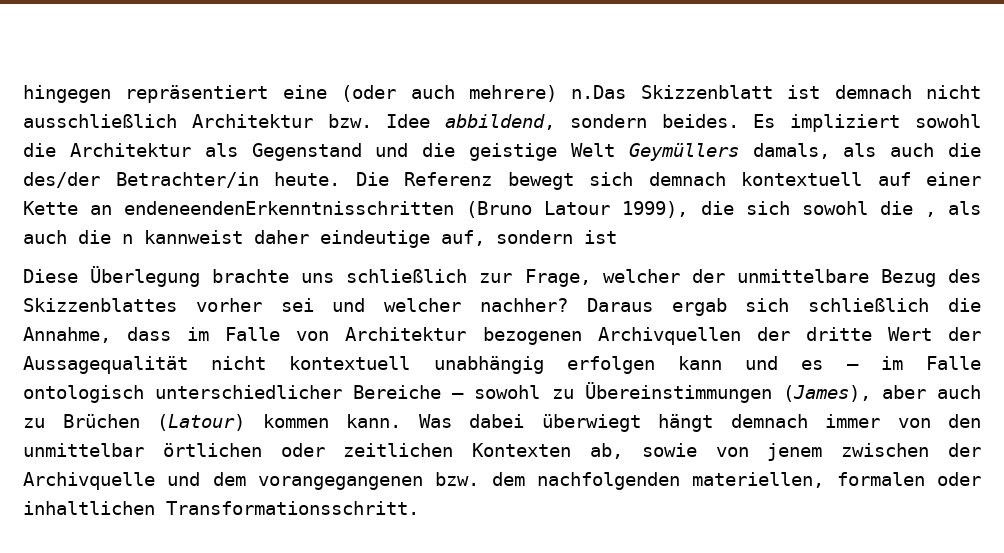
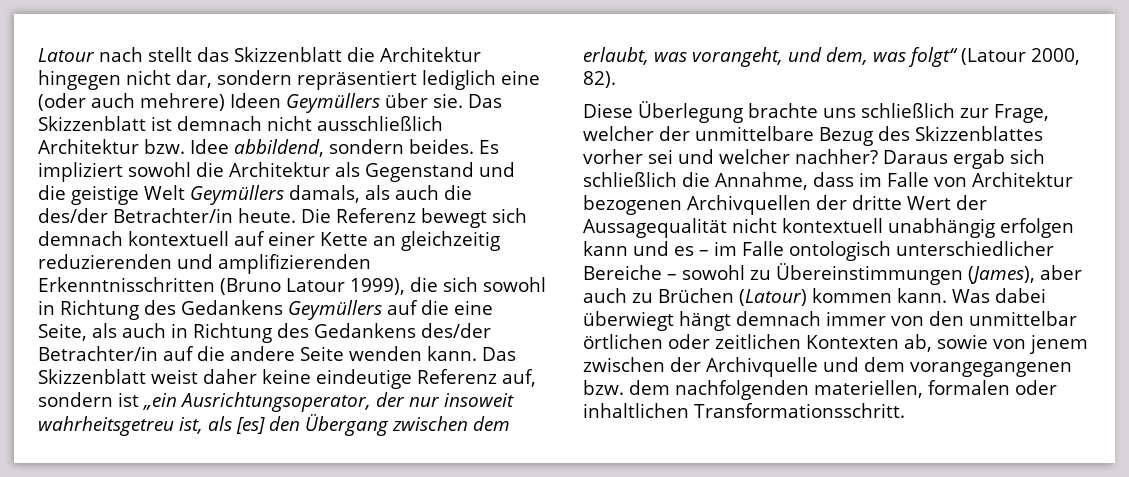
- hingegen repräsentiert eine (oder auch mehrere) n.Das Skizzenblatt ist demnach nicht ausschließlich Architektur bzw. Idee abbildend, sondern beides.
+ Latour nach stellt das Skizzenblatt die Architektur hingegen nicht dar, sondern repräsentiert lediglich eine (oder auch mehrere) Ideen Geymüllers über sie. Das Skizzenblatt ist demnach nicht ausschließlich Architektur bzw. Idee abbildend, sondern beides.
- Die Referenz bewegt sich demnach kontextuell auf einer Kette an endeneendenErkenntnisschritten (Bruno Latour 1999), die sich sowohl die , als auch die n kannweist daher eindeutige auf, sondern ist
+ Die Referenz bewegt sich demnach kontextuell auf einer Kette an gleichzeitig reduzierenden und amplifizierenden Erkenntnisschritten (Bruno Latour 1999), die sich sowohl in Richtung des Gedankens Geymüllers auf die eine Seite, als auch in Richtung des Gedankens des/der Betrachter/in auf die andere Seite wenden kann. Das Skizzenblatt weist daher keine eindeutige Referenz auf, sondern ist „ein Ausrichtungsoperator, der nur insoweit wahrheitsgetreu ist, als [es] den Übergang zwischen dem erlaubt, was vorangeht, und dem, was folgt“ (Latour 2000, 82).

